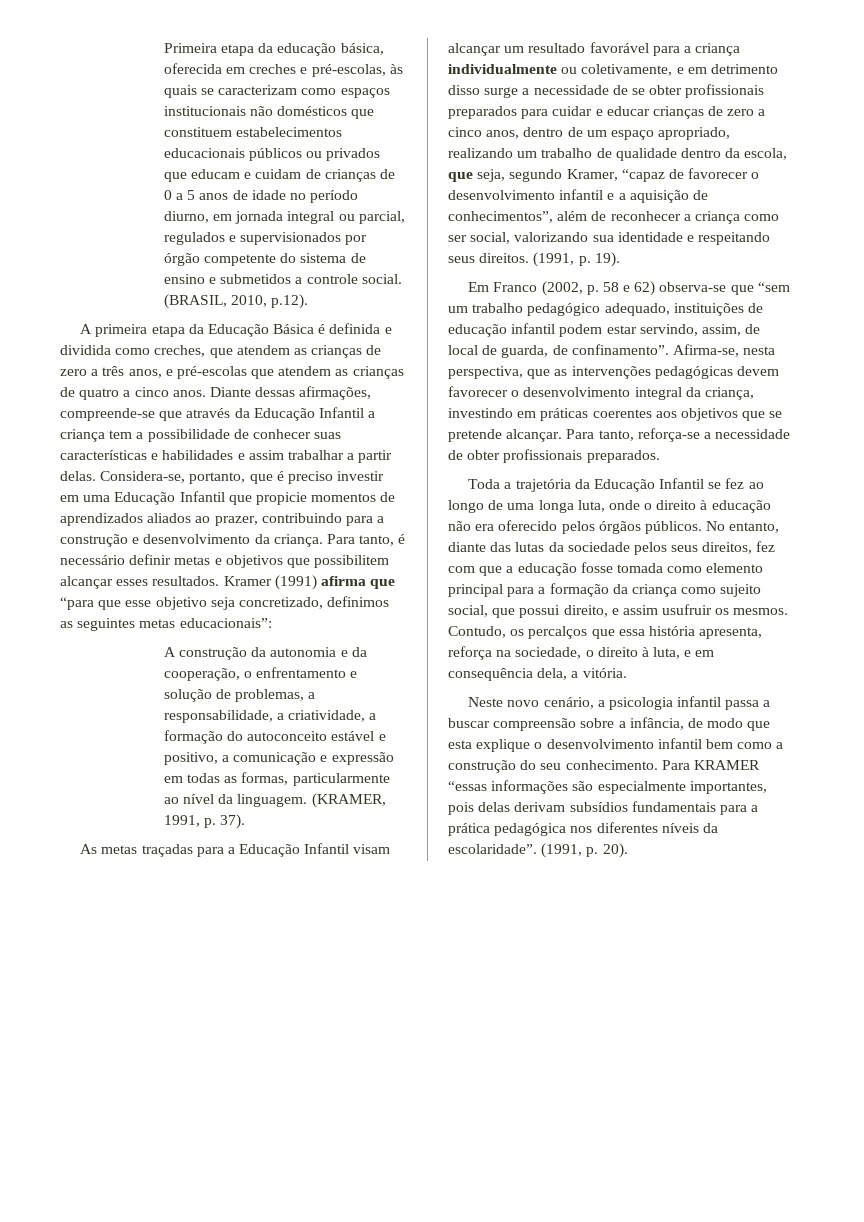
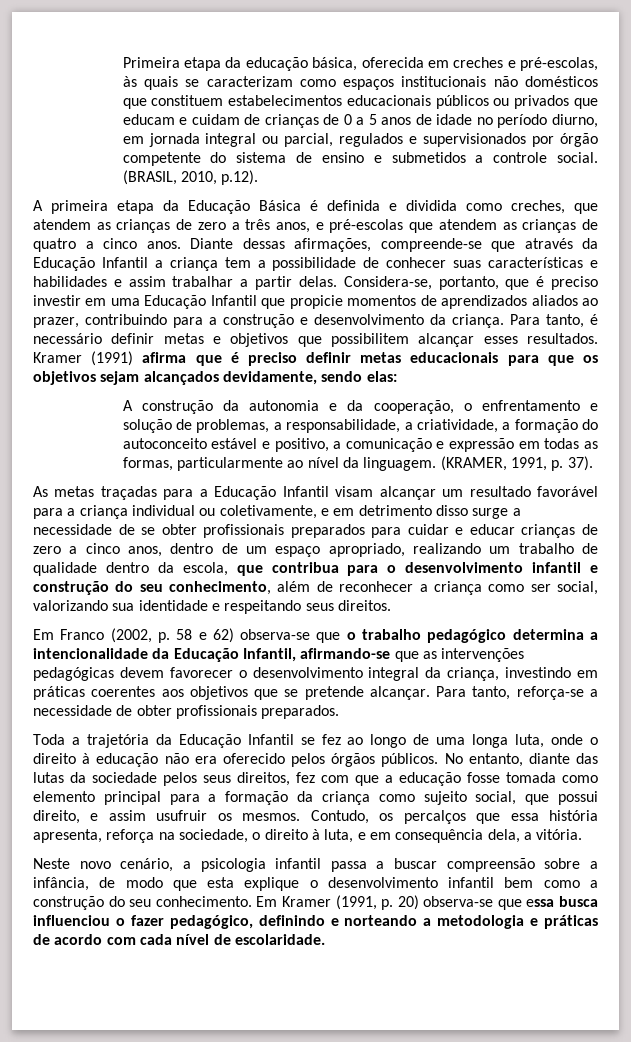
- Kramer (1991) afirma que “para que esse objetivo seja concretizado, definimos as seguintes metas educacionais”:
+ Kramer (1991) afirma que é preciso definir metas educacionais para que os objetivos sejam alcançados devidamente, sendo elas:
- As metas traçadas para a Educação Infantil visam alcançar um resultado favorável para a criança individualmente ou coletivamente, e em detrimento disso surge a necessidade de se obter profissionais preparados para cuidar e educar crianças de zero a cinco anos, dentro de um espaço apropriado, realizando um trabalho de qualidade dentro da escola, que seja, segundo Kramer, “capaz de favorecer o desenvolvimento infantil e a aquisição de conhecimentos”, além de reconhecer a criança como ser social, valorizando sua identidade e respeitando seus direitos. (1991, p. 19).
+ As metas traçadas para a Educação Infantil visam alcançar um resultado favorável para a criança individual ou coletivamente, e em detrimento disso surge a necessidade de se obter profissionais preparados para cuidar e educar crianças de zero a cinco anos, dentro de um espaço apropriado, realizando um trabalho de qualidade dentro da escola, que contribua para o desenvolvimento infantil e construção do seu conhecimento, além de reconhecer a criança como ser social, valorizando sua identidade e respeitando seus direitos.
- Em Franco (2002, p. 58 e 62) observa-se que “sem um trabalho pedagógico adequado, instituições de educação infantil podem estar servindo, assim, de local de guarda, de confinamento”. Afirma-se, nesta perspectiva, que as intervenções pedagógicas devem favorecer o desenvolvimento integral da criança, investindo em práticas coerentes aos objetivos que se pretende alcançar.
+ Em Franco (2002, p. 58 e 62) observa-se que o trabalho pedagógico determina a intencionalidade da Educação Infantil, afirmando-se que as intervenções pedagógicas devem favorecer o desenvolvimento integral da criança, investindo em práticas coerentes aos objetivos que se pretende alcançar.
- Para KRAMER “essas informações são especialmente importantes, pois delas derivam subsídios fundamentais para a prática pedagógica nos diferentes níveis da escolaridade”. (1991, p. 20).
+ Em Kramer (1991, p. 20) observa-se que essa busca influenciou o fazer pedagógico, definindo e norteando a metodologia e práticas de acordo com cada nível de escolaridade.

